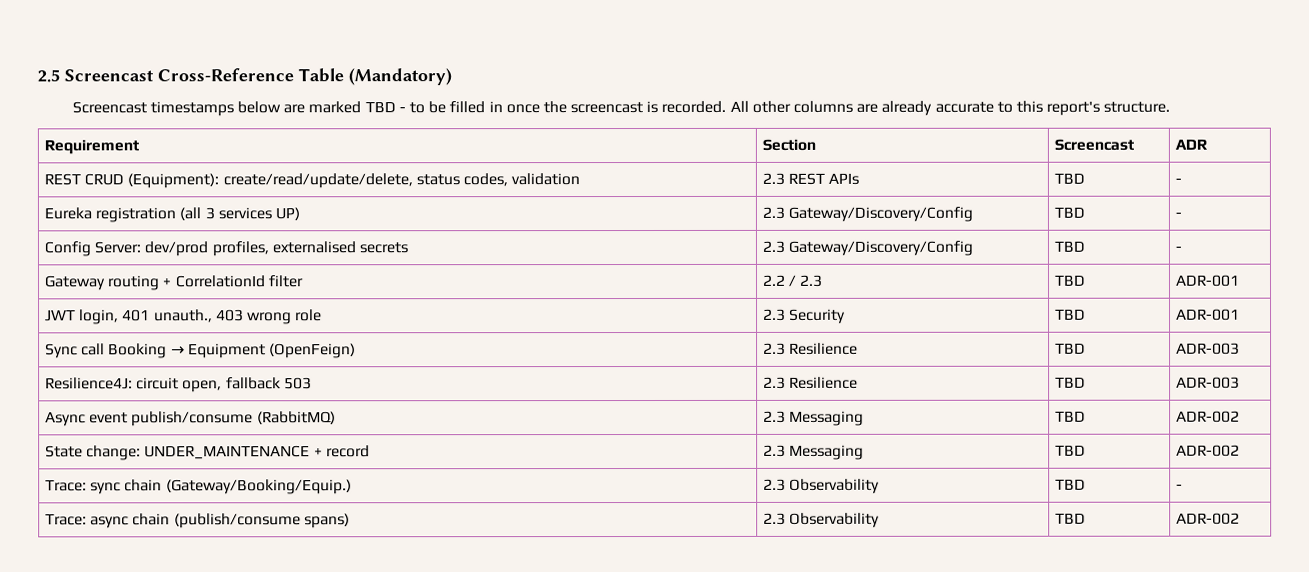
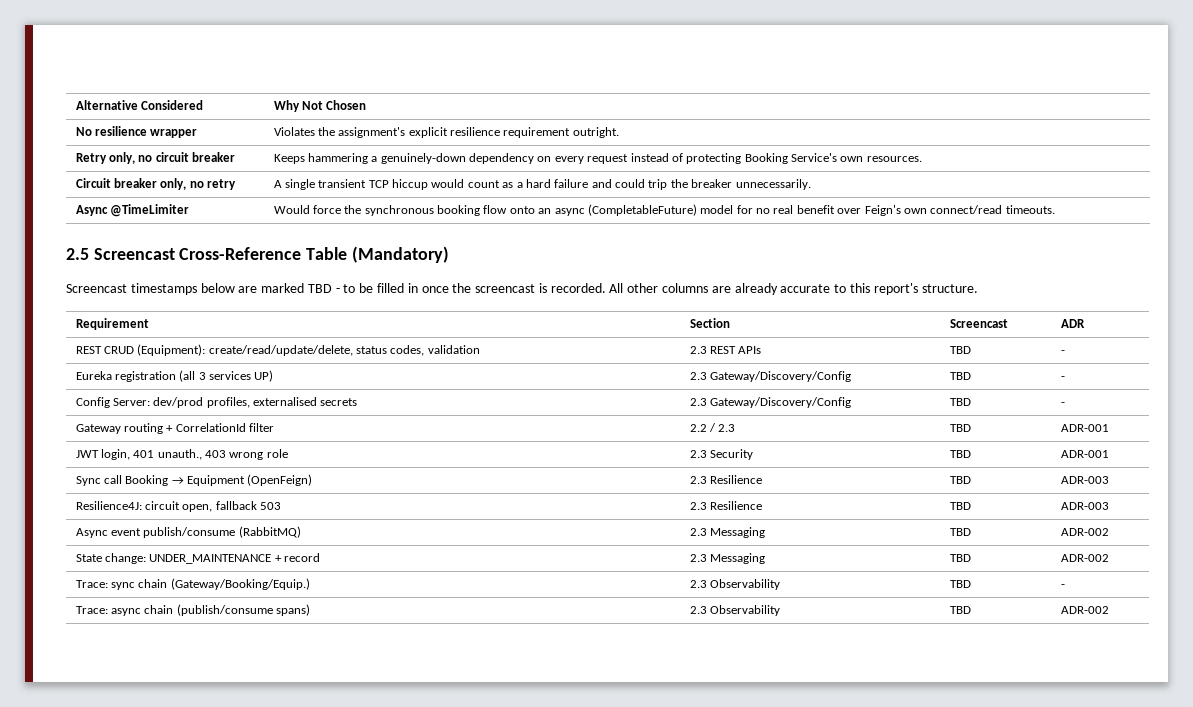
+ Alternative Considered | Why Not Chosen
+ No resilience wrapper | Violates the assignment's explicit resilience requirement outright.
+ Retry only, no circuit breaker | Keeps hammering a genuinely-down dependency on every request instead of protecting Booking Service's own resources.
+ Circuit breaker only, no retry | A single transient TCP hiccup would count as a hard failure and could trip the breaker unnecessarily.
+ Async @TimeLimiter | Would force the synchronous booking flow onto an async (CompletableFuture) model for no real benefit over Feign's own connect/read timeouts.

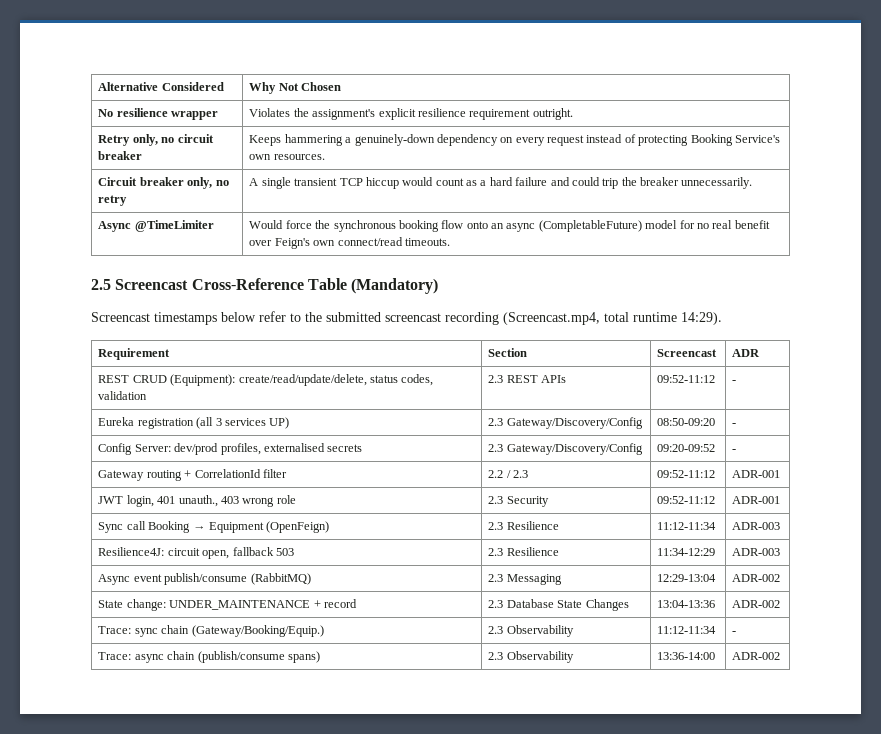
- Screencast timestamps below are marked TBD - to be filled in once the screencast is recorded. All other columns are already accurate to this report's structure.
+ Screencast timestamps below refer to the submitted screencast recording (Screencast.mp4, total runtime 14:29).
- REST CRUD (Equipment): create/read/update/delete, status codes, validation | 2.3 REST APIs | TBD | -
+ REST CRUD (Equipment): create/read/update/delete, status codes, validation | 2.3 REST APIs | 09:52-11:12 | -
- Eureka registration (all 3 services UP) | 2.3 Gateway/Discovery/Config | TBD | -
+ Eureka registration (all 3 services UP) | 2.3 Gateway/Discovery/Config | 08:50-09:20 | -
- Config Server: dev/prod profiles, externalised secrets | 2.3 Gateway/Discovery/Config | TBD | -
+ Config Server: dev/prod profiles, externalised secrets | 2.3 Gateway/Discovery/Config | 09:20-09:52 | -
- Gateway routing + CorrelationId filter | 2.2 / 2.3 | TBD | ADR-001
+ Gateway routing + CorrelationId filter | 2.2 / 2.3 | 09:52-11:12 | ADR-001
- JWT login, 401 unauth., 403 wrong role | 2.3 Security | TBD | ADR-001
+ JWT login, 401 unauth., 403 wrong role | 2.3 Security | 09:52-11:12 | ADR-001
- Sync call Booking → Equipment (OpenFeign) | 2.3 Resilience | TBD | ADR-003
+ Sync call Booking → Equipment (OpenFeign) | 2.3 Resilience | 11:12-11:34 | ADR-003
- Resilience4J: circuit open, fallback 503 | 2.3 Resilience | TBD | ADR-003
+ Resilience4J: circuit open, fallback 503 | 2.3 Resilience | 11:34-12:29 | ADR-003
- Async event publish/consume (RabbitMQ) | 2.3 Messaging | TBD | ADR-002
+ Async event publish/consume (RabbitMQ) | 2.3 Messaging | 12:29-13:04 | ADR-002
- State change: UNDER_MAINTENANCE + record | 2.3 Messaging | TBD | ADR-002
+ State change: UNDER_MAINTENANCE + record | 2.3 Database State Changes | 13:04-13:36 | ADR-002
- Trace: sync chain (Gateway/Booking/Equip.) | 2.3 Observability | TBD | -
+ Trace: sync chain (Gateway/Booking/Equip.) | 2.3 Observability | 11:12-11:34 | -
- Trace: async chain (publish/consume spans) | 2.3 Observability | TBD | ADR-002
+ Trace: async chain (publish/consume spans) | 2.3 Observability | 13:36-14:00 | ADR-002

